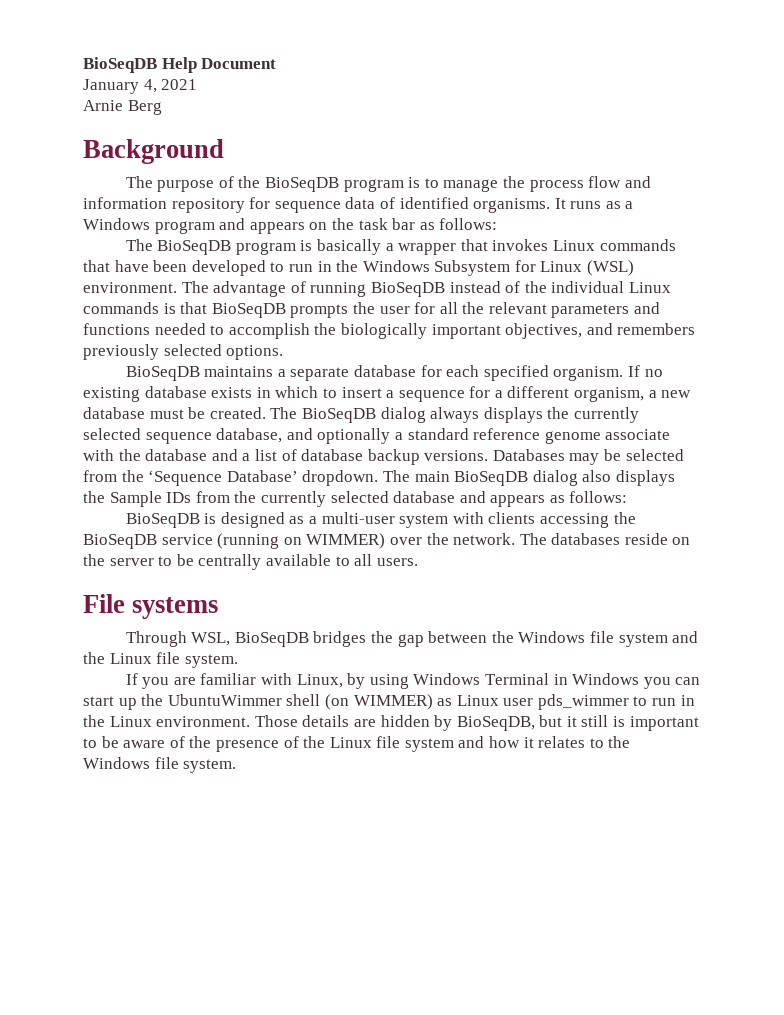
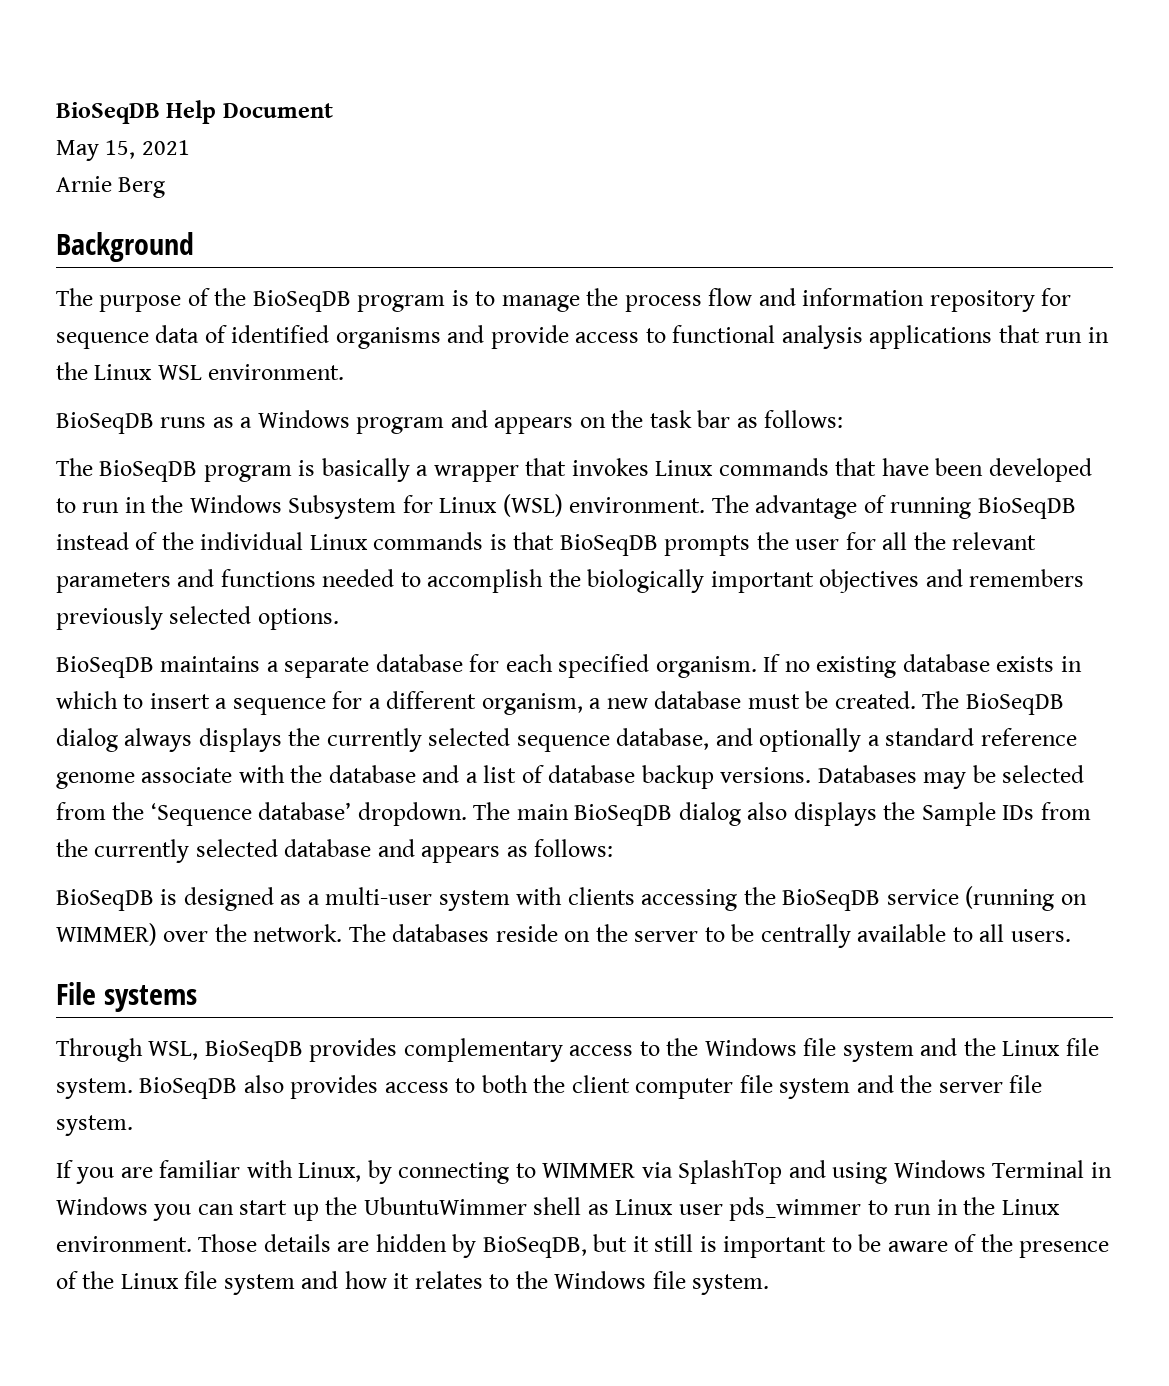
- January 4, 2021
+ May 15, 2021
- The purpose of the BioSeqDB program is to manage the process flow and information repository for sequence data of identified organisms. It runs as a Windows program and appears on the task bar as follows:
+ The purpose of the BioSeqDB program is to manage the process flow and information repository for sequence data of identified organisms and provide access to functional analysis applications that run in the Linux WSL environment.
+ BioSeqDB runs as a Windows program and appears on the task bar as follows:
- The advantage of running BioSeqDB instead of the individual Linux commands is that BioSeqDB prompts the user for all the relevant parameters and functions needed to accomplish the biologically important objectives, and remembers previously selected options.
+ The advantage of running BioSeqDB instead of the individual Linux commands is that BioSeqDB prompts the user for all the relevant parameters and functions needed to accomplish the biologically important objectives and remembers previously selected options.
- Databases may be selected from the ‘Sequence Database’ dropdown.
+ Databases may be selected from the ‘Sequence database’ dropdown.
- Through WSL, BioSeqDB bridges the gap between the Windows file system and the Linux file system.
+ Through WSL, BioSeqDB provides complementary access to the Windows file system and the Linux file system. BioSeqDB also provides access to both the client computer file system and the server file system.
- If you are familiar with Linux, by using Windows Terminal in Windows you can start up the UbuntuWimmer shell (on WIMMER) as Linux user pds_wimmer to run in the Linux environment.
+ If you are familiar with Linux, by connecting to WIMMER via SplashTop and using Windows Terminal in Windows you can start up the UbuntuWimmer shell as Linux user pds_wimmer to run in the Linux environment.

